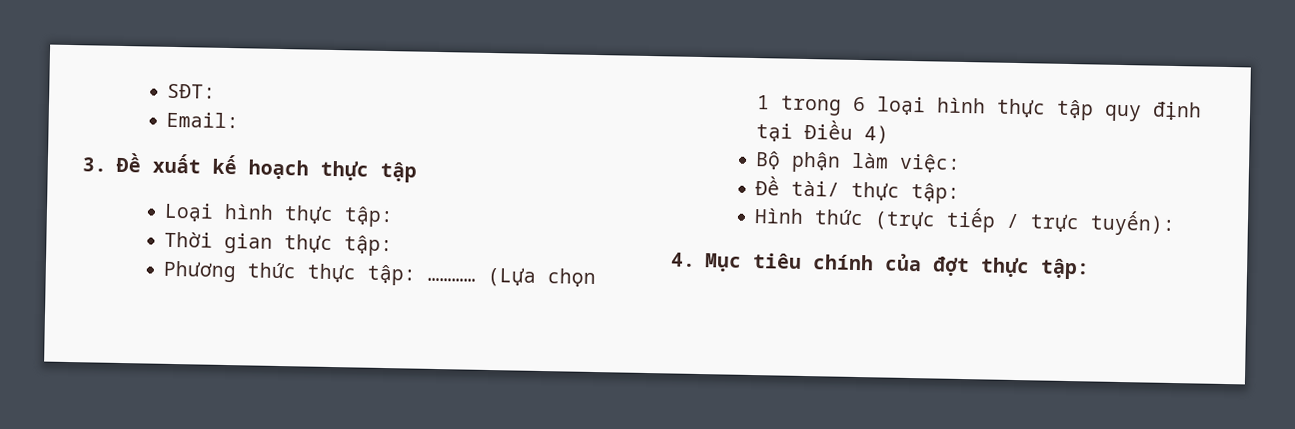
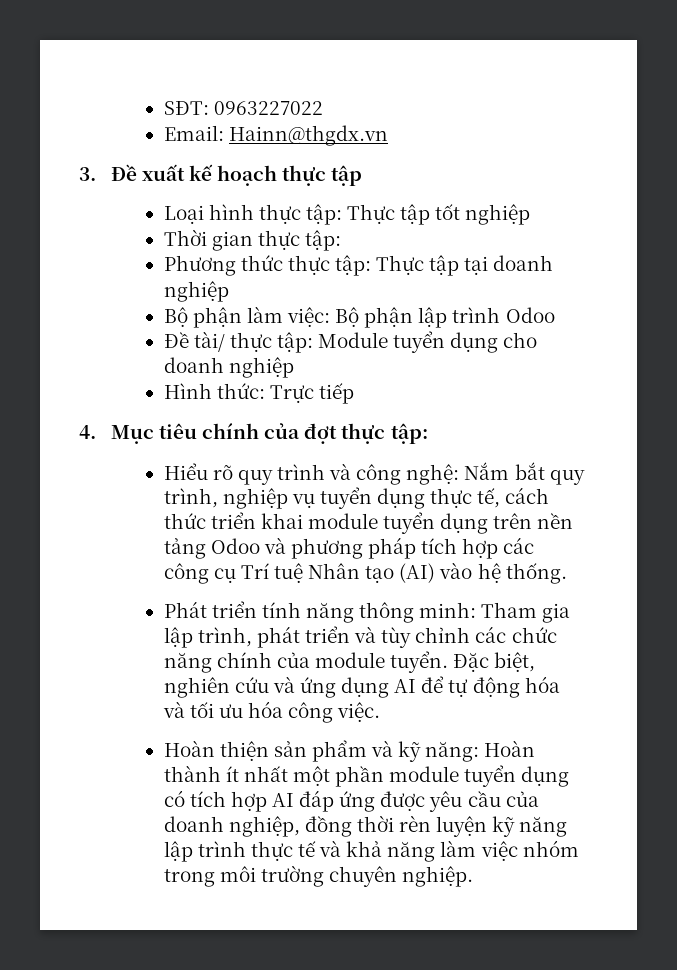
- SĐT:
+ SĐT: 0963227022
- Email:
+ Email: Hainn@thgdx.vn
- Loại hình thực tập:
+ Loại hình thực tập: Thực tập tốt nghiệp
- Phương thức thực tập: ………… (Lựa chọn 1 trong 6 loại hình thực tập quy định tại Điều 4)
+ Phương thức thực tập: Thực tập tại doanh nghiệp
- Bộ phận làm việc:
+ Bộ phận làm việc: Bộ phận lập trình Odoo
- Đề tài/ thực tập:
+ Đề tài/ thực tập: Module tuyển dụng cho doanh nghiệp
- Hình thức (trực tiếp / trực tuyến):
+ Hình thức: Trực tiếp
+ Hiểu rõ quy trình và công nghệ: Nắm bắt quy trình, nghiệp vụ tuyển dụng thực tế, cách thức triển khai module tuyển dụng trên nền tảng Odoo và phương pháp tích hợp các công cụ Trí tuệ Nhân tạo (AI) vào hệ thống.
+ Phát triển tính năng thông minh: Tham gia lập trình, phát triển và tùy chỉnh các chức năng chính của module tuyển. Đặc biệt, nghiên cứu và ứng dụng AI để tự động hóa và tối ưu hóa công việc.
+ Hoàn thiện sản phẩm và kỹ năng: Hoàn thành ít nhất một phần module tuyển dụng có tích hợp AI đáp ứng được yêu cầu của doanh nghiệp, đồng thời rèn luyện kỹ năng lập trình thực tế và khả năng làm việc nhóm trong môi trường chuyên nghiệp.

